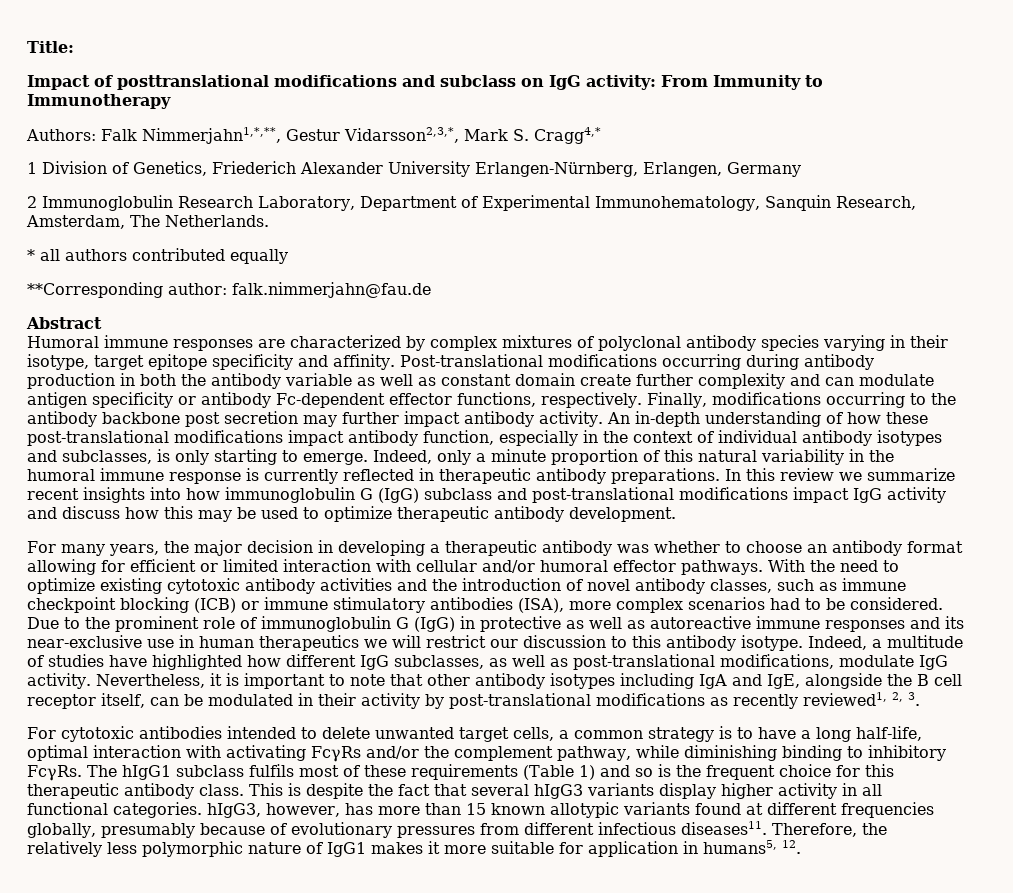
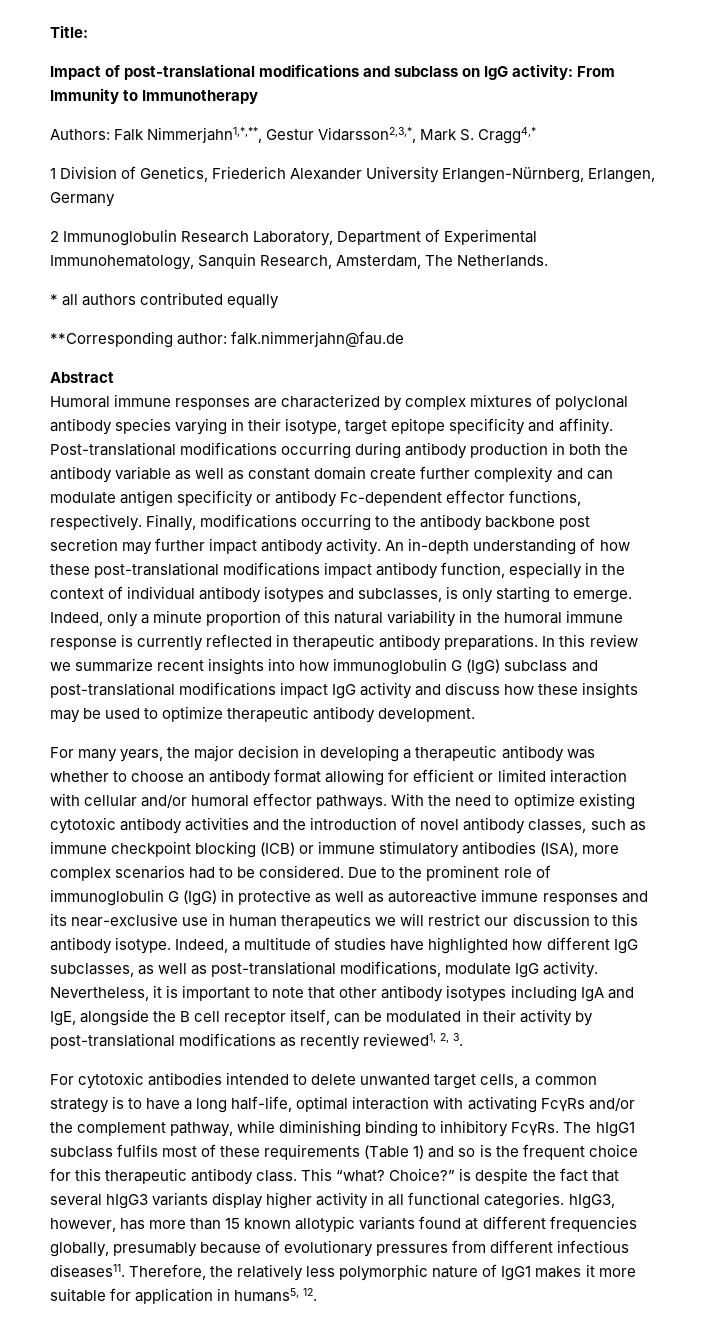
- Impact of posttranslational modifications and subclass on IgG activity: From Immunity to Immunotherapy
+ Impact of post-translational modifications and subclass on IgG activity: From Immunity to Immunotherapy
- In this review we summarize recent insights into how immunoglobulin G (IgG) subclass and post-translational modifications impact IgG activity and discuss how this may be used to optimize therapeutic antibody development.
+ In this review we summarize recent insights into how immunoglobulin G (IgG) subclass and post-translational modifications impact IgG activity and discuss how these insights may be used to optimize therapeutic antibody development.
- This is despite the fact that several hIgG3 variants display higher activity in all functional categories. hIgG3, however, has more than 15 known allotypic variants found at different frequencies globally, presumably because of evolutionary pressures from different infectious diseases11.
+ This “what? Choice?” is despite the fact that several hIgG3 variants display higher activity in all functional categories. hIgG3, however, has more than 15 known allotypic variants found at different frequencies globally, presumably because of evolutionary pressures from different infectious diseases11.

